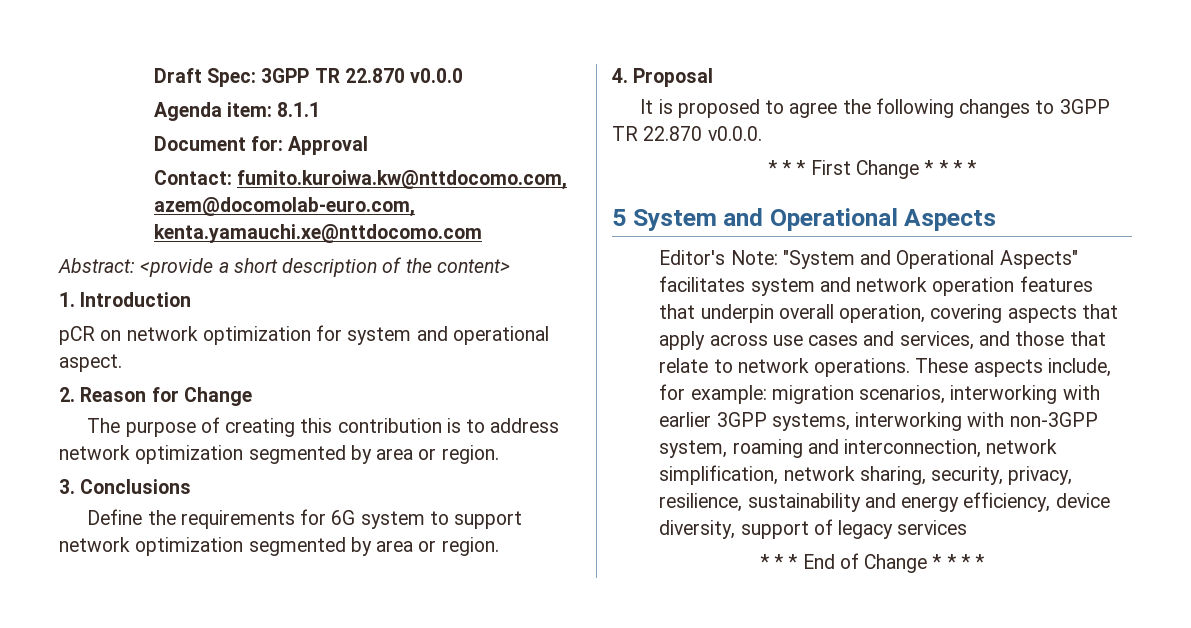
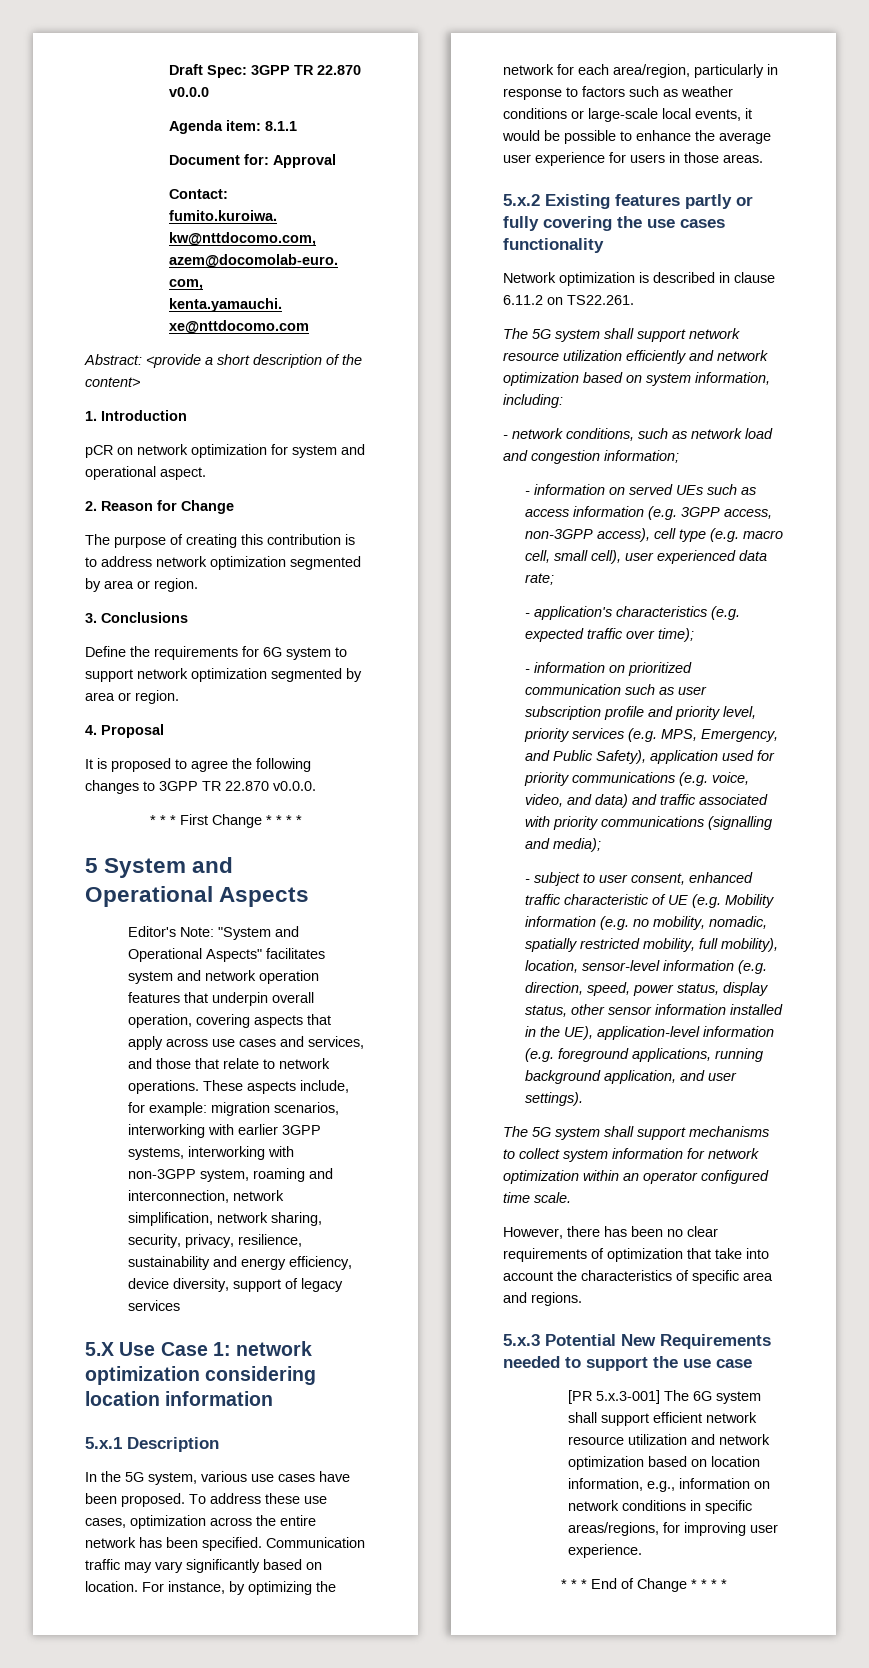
+ 5.X Use Case 1: network optimization considering location information
+ 5.x.1 Description
+ In the 5G system, various use cases have been proposed. To address these use cases, optimization across the entire network has been specified. Communication traffic may vary significantly based on location. For instance, by optimizing the network for each area/region, particularly in response to factors such as weather conditions or large-scale local events, it would be possible to enhance the average user experience for users in those areas.
+ 5.x.2 Existing features partly or fully covering the use cases functionality
+ Network optimization is described in clause 6.11.2 on TS22.261.
+ The 5G system shall support network resource utilization efficiently and network optimization based on system information, including:
+ - network conditions, such as network load and congestion information;
+ - information on served UEs such as access information (e.g. 3GPP access, non-3GPP access), cell type (e.g. macro cell, small cell), user experienced data rate;
+ - application's characteristics (e.g. expected traffic over time);
+ - information on prioritized communication such as user subscription profile and priority level, priority services (e.g. MPS, Emergency, and Public Safety), application used for priority communications (e.g. voice, video, and data) and traffic associated with priority communications (signalling and media);
+ - subject to user consent, enhanced traffic characteristic of UE (e.g. Mobility information (e.g. no mobility, nomadic, spatially restricted mobility, full mobility), location, sensor-level information (e.g. direction, speed, power status, display status, other sensor information installed in the UE), application-level information (e.g. foreground applications, running background application, and user settings).
+ The 5G system shall support mechanisms to collect system information for network optimization within an operator configured time scale.
+ However, there has been no clear requirements of optimization that take into account the characteristics of specific area and regions.
+ 5.x.3 Potential New Requirements needed to support the use case
+ [PR 5.x.3-001] The 6G system shall support efficient network resource utilization and network optimization based on location information, e.g., information on network conditions in specific areas/regions, for improving user experience.

